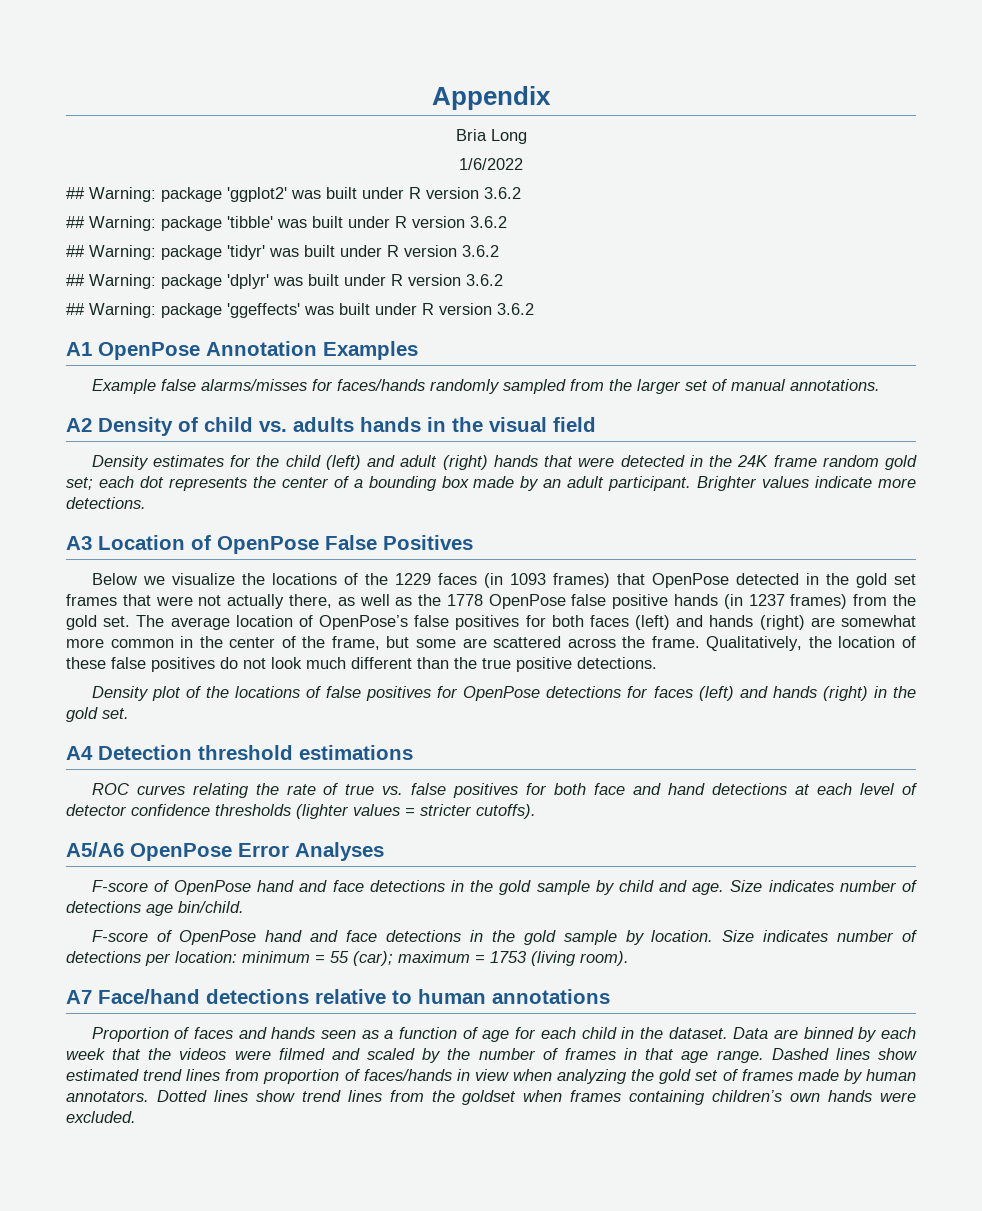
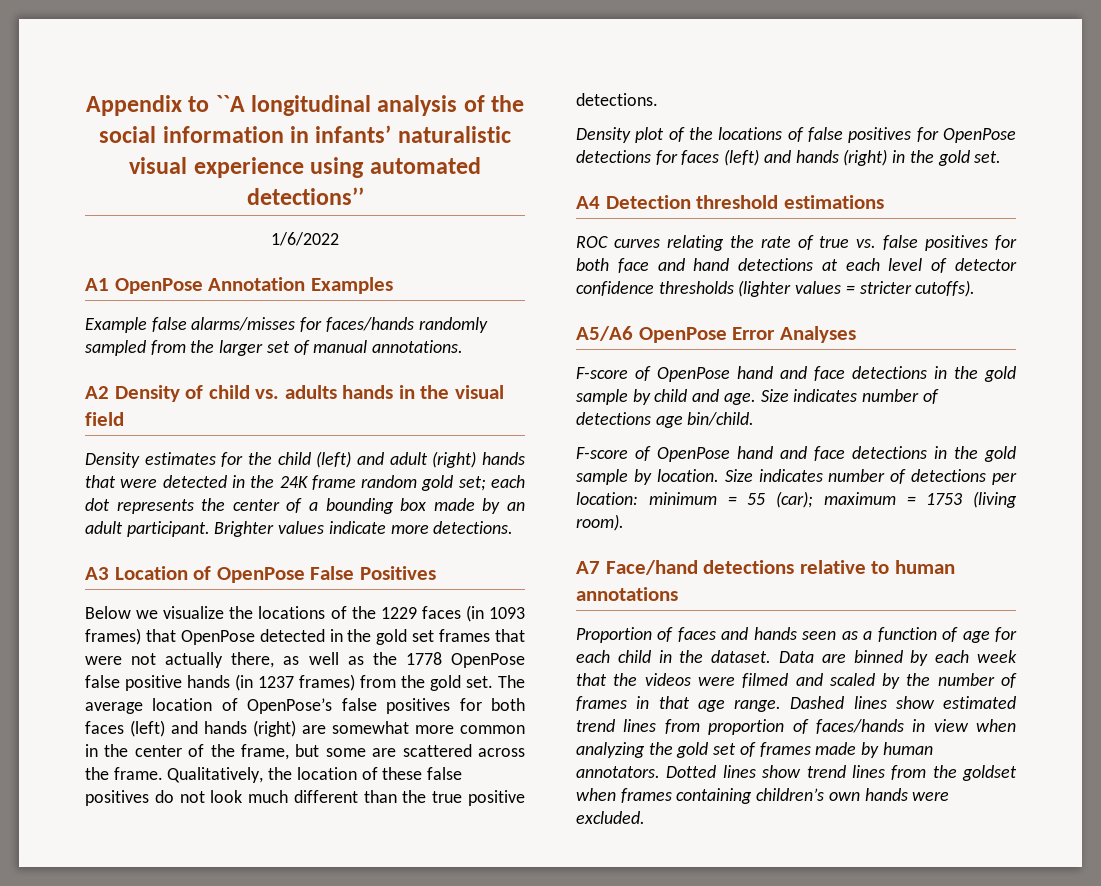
- Appendix
- Bria Long
+ Appendix to ``A longitudinal analysis of the social information in infants’ naturalistic visual experience using automated detections’’
  1/6/2022
- ## Warning: package 'ggplot2' was built under R version 3.6.2
- ## Warning: package 'tibble' was built under R version 3.6.2
- ## Warning: package 'tidyr' was built under R version 3.6.2
- ## Warning: package 'dplyr' was built under R version 3.6.2
- ## Warning: package 'ggeffects' was built under R version 3.6.2

